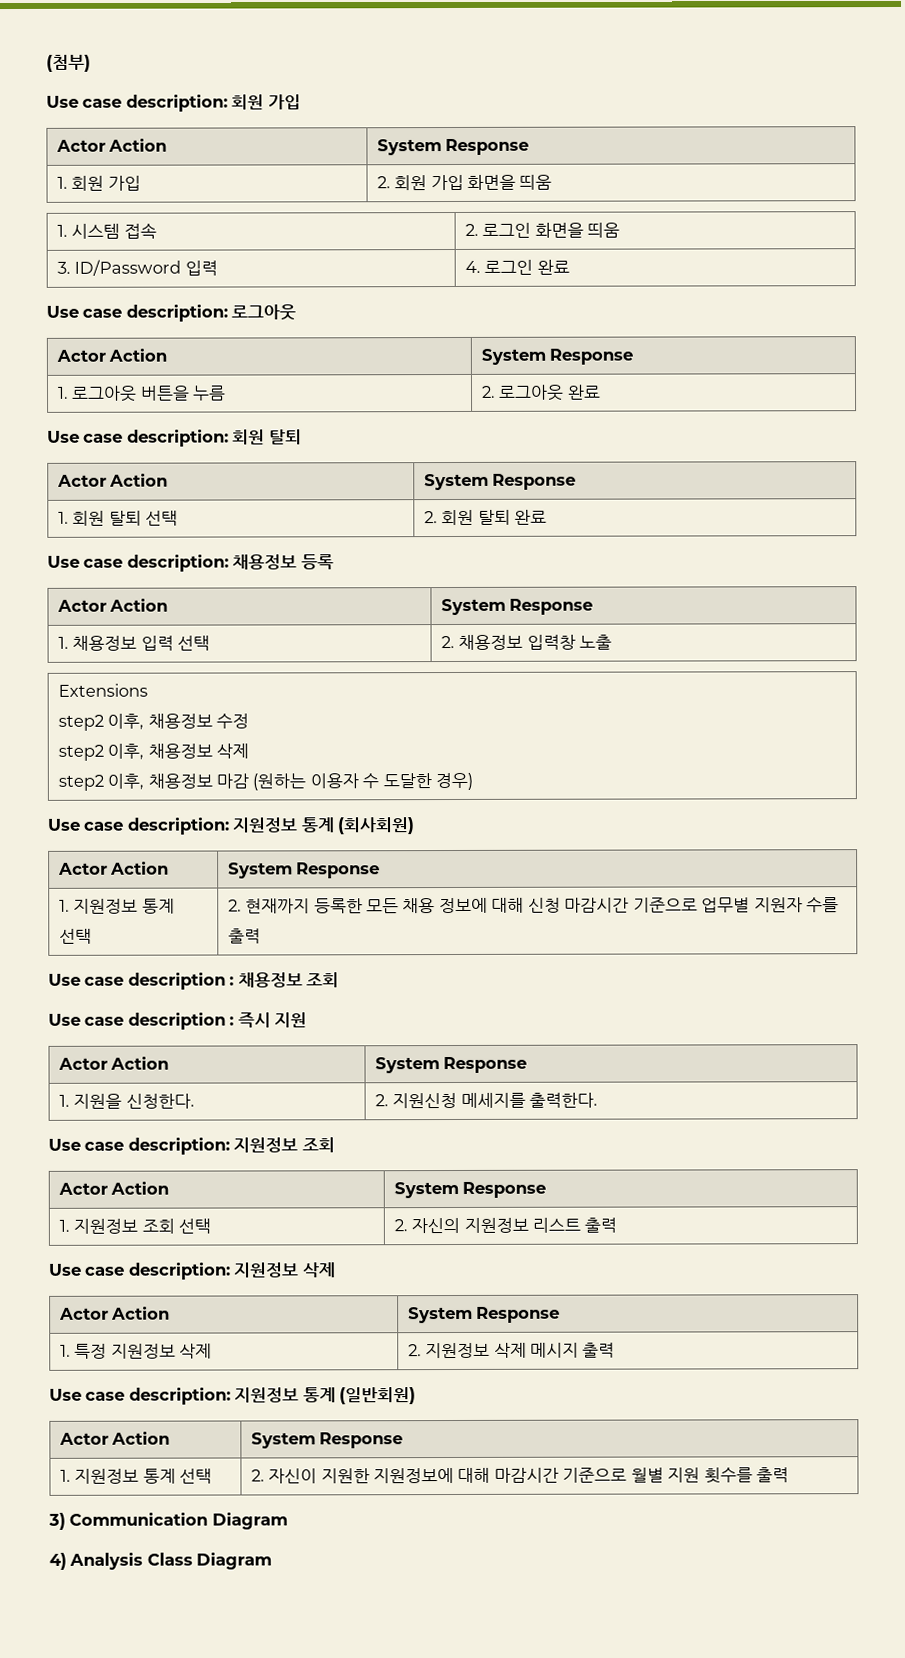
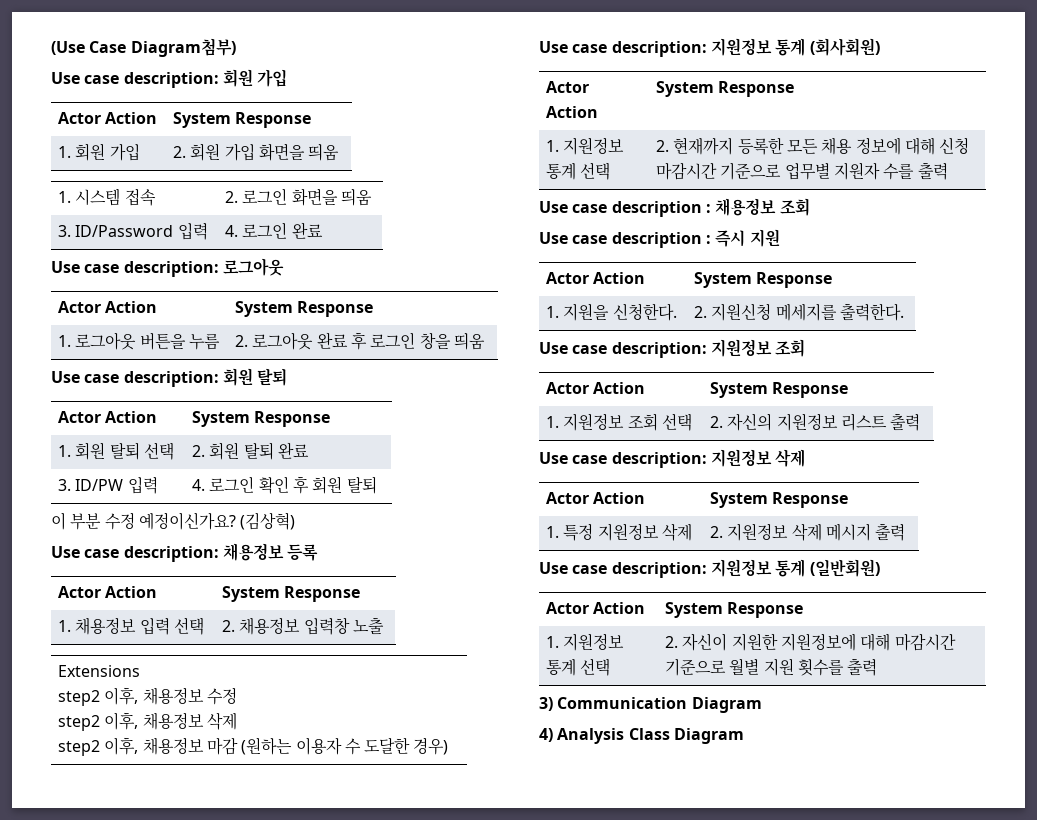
- (첨부)
+ (Use Case Diagram첨부)
- 1. 로그아웃 버튼을 누름 | 2. 로그아웃 완료
+ 1. 로그아웃 버튼을 누름 | 2. 로그아웃 완료 후 로그인 창을 띄움
+ 3. ID/PW 입력 | 4. 로그인 확인 후 회원 탈퇴
+ 이 부분 수정 예정이신가요? (김상혁)

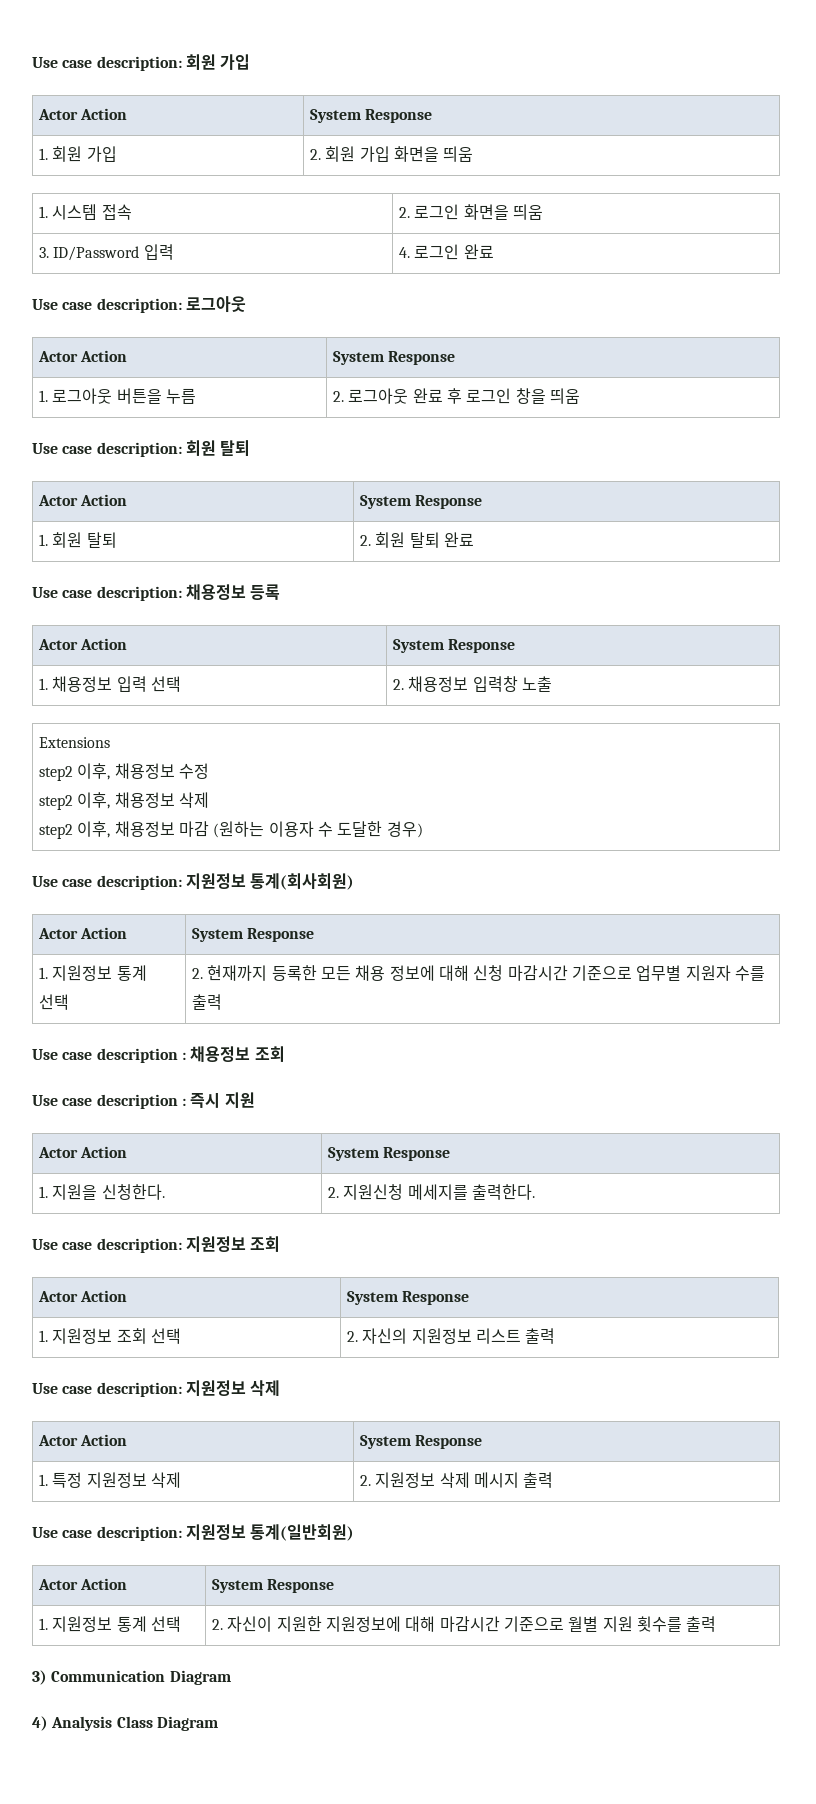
- (Use Case Diagram첨부)
- 1. 회원 탈퇴 선택 | 2. 회원 탈퇴 완료
+ 1. 회원 탈퇴 | 2. 회원 탈퇴 완료
- 3. ID/PW 입력 | 4. 로그인 확인 후 회원 탈퇴
- 이 부분 수정 예정이신가요? (김상혁)
- Use case description: 지원정보 통계 (회사회원)
+ Use case description: 지원정보 통계(회사회원)
- Use case description: 지원정보 통계 (일반회원)
+ Use case description: 지원정보 통계(일반회원)

